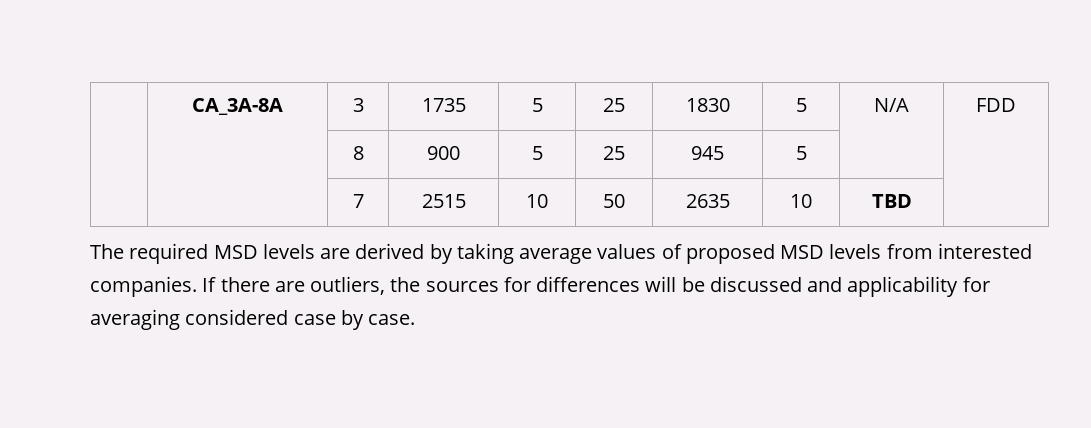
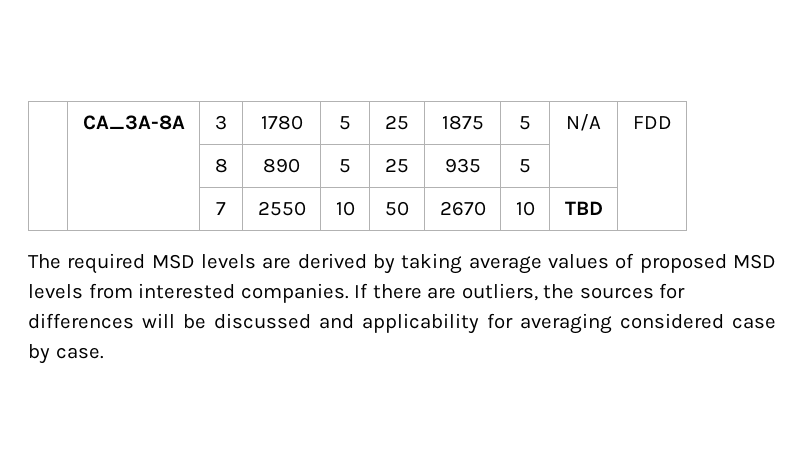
- | CA_3A-8A | 3 | 1735 | 5 | 25 | 1830 | 5 | N/A | FDD
+ | CA_3A-8A | 3 | 1780 | 5 | 25 | 1875 | 5 | N/A | FDD
- | | 8 | 900 | 5 | 25 | 945 | 5 | |
+ | | 8 | 890 | 5 | 25 | 935 | 5 | |
- | | 7 | 2515 | 10 | 50 | 2635 | 10 | TBD |
+ | | 7 | 2550 | 10 | 50 | 2670 | 10 | TBD |

